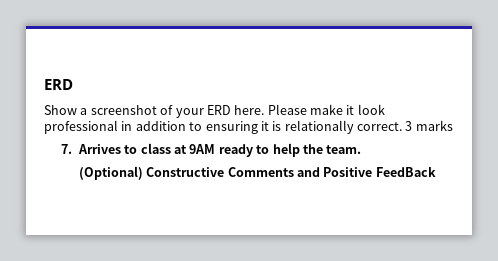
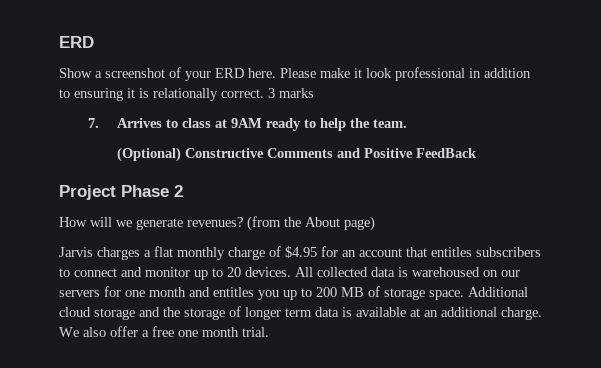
+ Project Phase 2
+ How will we generate revenues? (from the About page)
+ Jarvis charges a flat monthly charge of $4.95 for an account that entitles subscribers to connect and monitor up to 20 devices. All collected data is warehoused on our servers for one month and entitles you up to 200 MB of storage space. Additional cloud storage and the storage of longer term data is available at an additional charge. We also offer a free one month trial.

